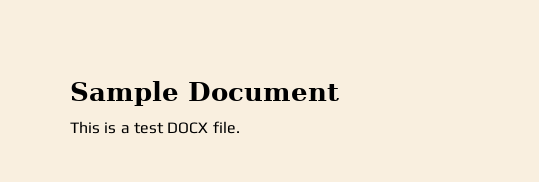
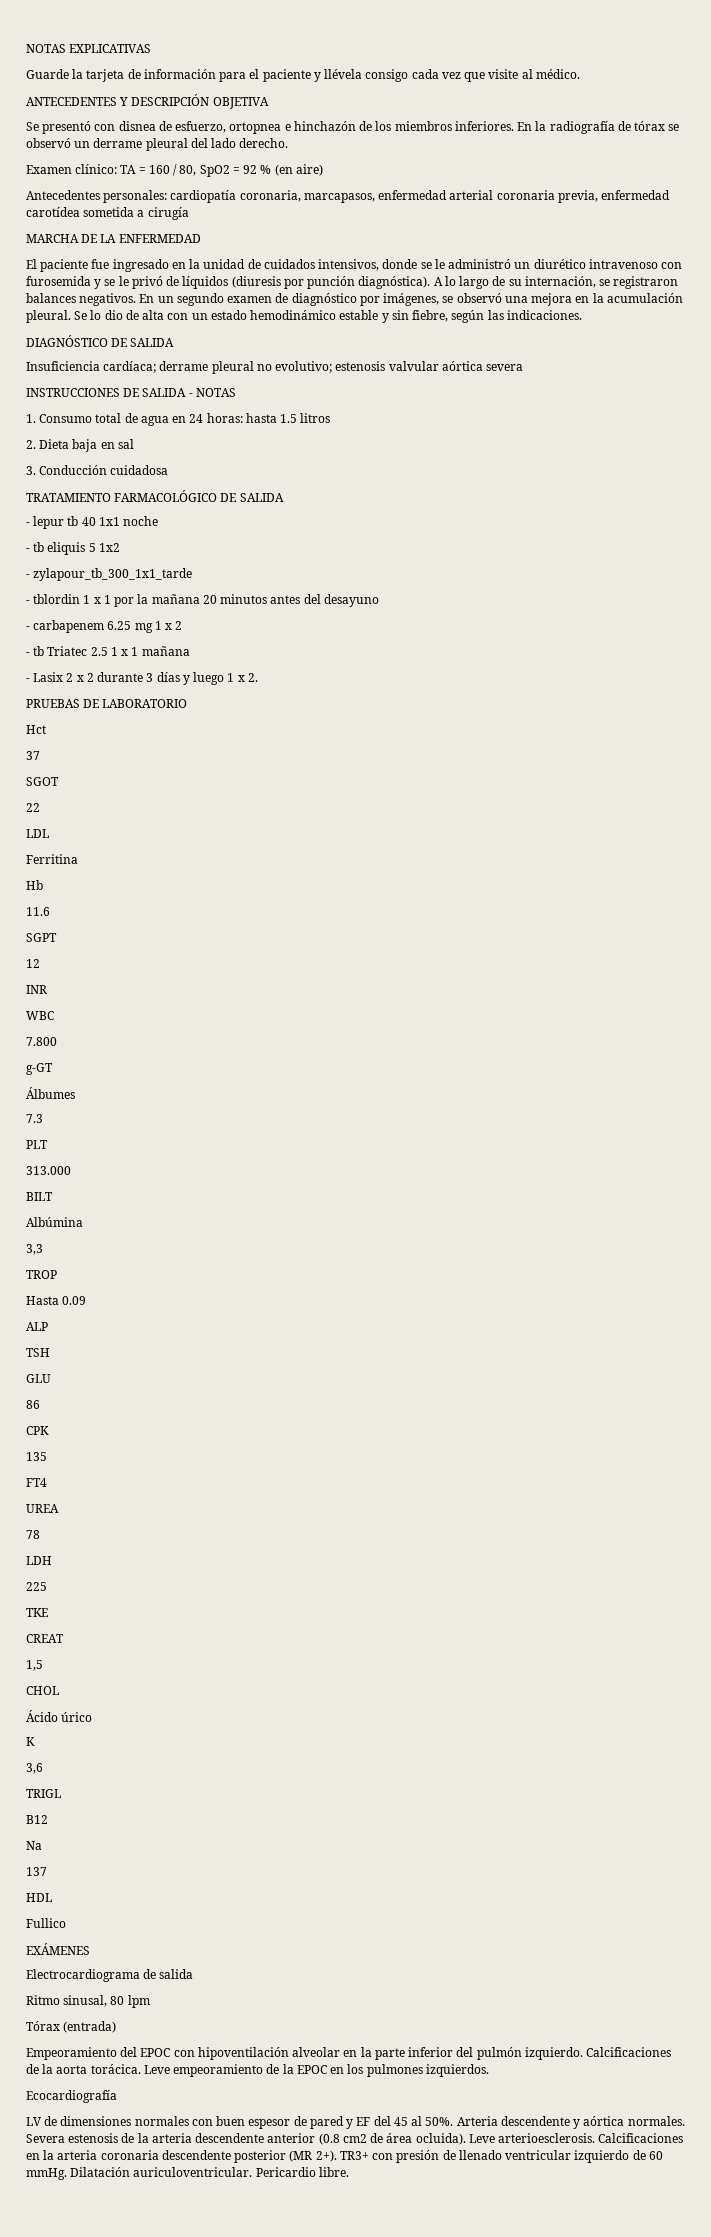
- Sample Document
- This is a test DOCX file.
+ NOTAS EXPLICATIVAS
+ Guarde la tarjeta de información para el paciente y llévela consigo cada vez que visite al médico.
+ ANTECEDENTES Y DESCRIPCIÓN OBJETIVA
+ Se presentó con disnea de esfuerzo, ortopnea e hinchazón de los miembros inferiores. En la radiografía de tórax se observó un derrame pleural del lado derecho.
+ Examen clínico: TA = 160 / 80, SpO2 = 92 % (en aire)
+ Antecedentes personales: cardiopatía coronaria, marcapasos, enfermedad arterial coronaria previa, enfermedad carotídea sometida a cirugía
+ MARCHA DE LA ENFERMEDAD
+ El paciente fue ingresado en la unidad de cuidados intensivos, donde se le administró un diurético intravenoso con furosemida y se le privó de líquidos (diuresis por punción diagnóstica). A lo largo de su internación, se registraron balances negativos. En un segundo examen de diagnóstico por imágenes, se observó una mejora en la acumulación pleural. Se lo dio de alta con un estado hemodinámico estable y sin fiebre, según las indicaciones.
+ DIAGNÓSTICO DE SALIDA
+ Insuficiencia cardíaca; derrame pleural no evolutivo; estenosis valvular aórtica severa
+ INSTRUCCIONES DE SALIDA - NOTAS
+ 1. Consumo total de agua en 24 horas: hasta 1.5 litros
+ 2. Dieta baja en sal
+ 3. Conducción cuidadosa
+ TRATAMIENTO FARMACOLÓGICO DE SALIDA
+ - lepur tb 40 1x1 noche
+ - tb eliquis 5 1x2
+ - zylapour_tb_300_1x1_tarde
+ - tblordin 1 x 1 por la mañana 20 minutos antes del desayuno
+ - carbapenem 6.25 mg 1 x 2
+ - tb Triatec 2.5 1 x 1 mañana
+ - Lasix 2 x 2 durante 3 días y luego 1 x 2.
+ PRUEBAS DE LABORATORIO
+ Hct
+ 37
+ SGOT
+ 22
+ LDL
+ Ferritina
+ Hb
+ 11.6
+ SGPT
+ 12
+ INR
+ WBC
+ 7.800
+ g-GT
+ Álbumes
+ 7.3
+ PLT
+ 313.000
+ BILT
+ Albúmina
+ 3,3
+ TROP
+ Hasta 0.09
+ ALP
+ TSH
+ GLU
+ 86
+ CPK
+ 135
+ FT4
+ UREA
+ 78
+ LDH
+ 225
+ TKE
+ CREAT
+ 1,5
+ CHOL
+ Ácido úrico
+ K
+ 3,6
+ TRIGL
+ B12
+ Na
+ 137
+ HDL
+ Fullico
+ EXÁMENES
+ Electrocardiograma de salida
+ Ritmo sinusal, 80 lpm
+ Tórax (entrada)
+ Empeoramiento del EPOC con hipoventilación alveolar en la parte inferior del pulmón izquierdo. Calcificaciones de la aorta torácica. Leve empeoramiento de la EPOC en los pulmones izquierdos.
+ Ecocardiografía
+ LV de dimensiones normales con buen espesor de pared y EF del 45 al 50%. Arteria descendente y aórtica normales. Severa estenosis de la arteria descendente anterior (0.8 cm2 de área ocluida). Leve arterioesclerosis. Calcificaciones en la arteria coronaria descendente posterior (MR 2+). TR3+ con presión de llenado ventricular izquierdo de 60 mmHg. Dilatación auriculoventricular. Pericardio libre.

